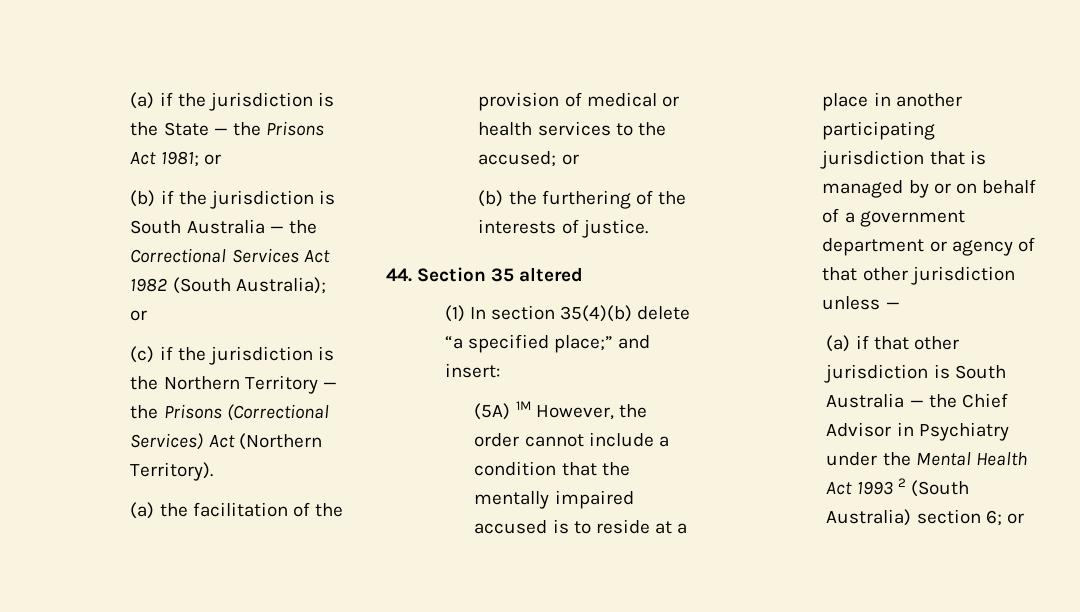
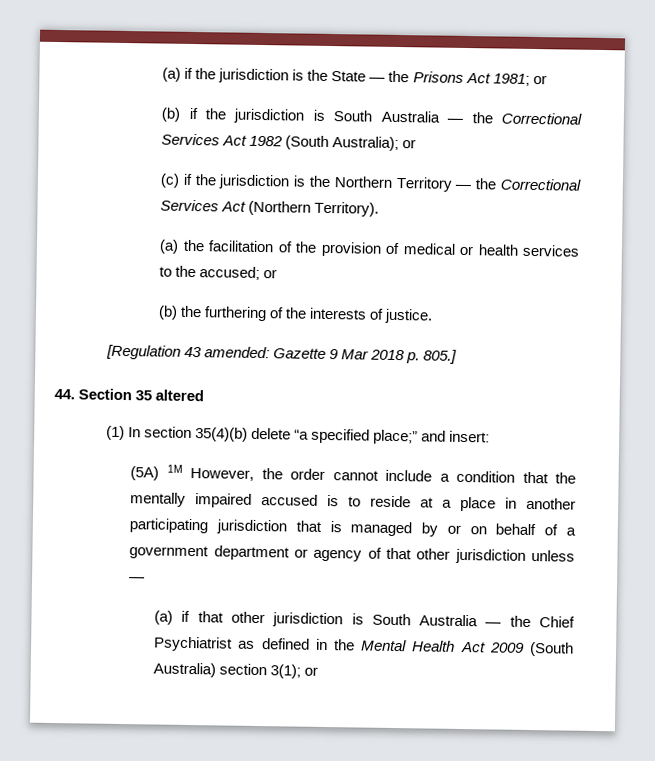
- (c) if the jurisdiction is the Northern Territory — the Prisons (Correctional Services) Act (Northern Territory).
+ (c) if the jurisdiction is the Northern Territory — the Correctional Services Act (Northern Territory).
+ [Regulation 43 amended: Gazette 9 Mar 2018 p. 805.]
- (a) if that other jurisdiction is South Australia — the Chief Advisor in Psychiatry under the Mental Health Act 1993 2 (South Australia) section 6; or
+ (a) if that other jurisdiction is South Australia — the Chief Psychiatrist as defined in the Mental Health Act 2009 (South Australia) section 3(1); or

